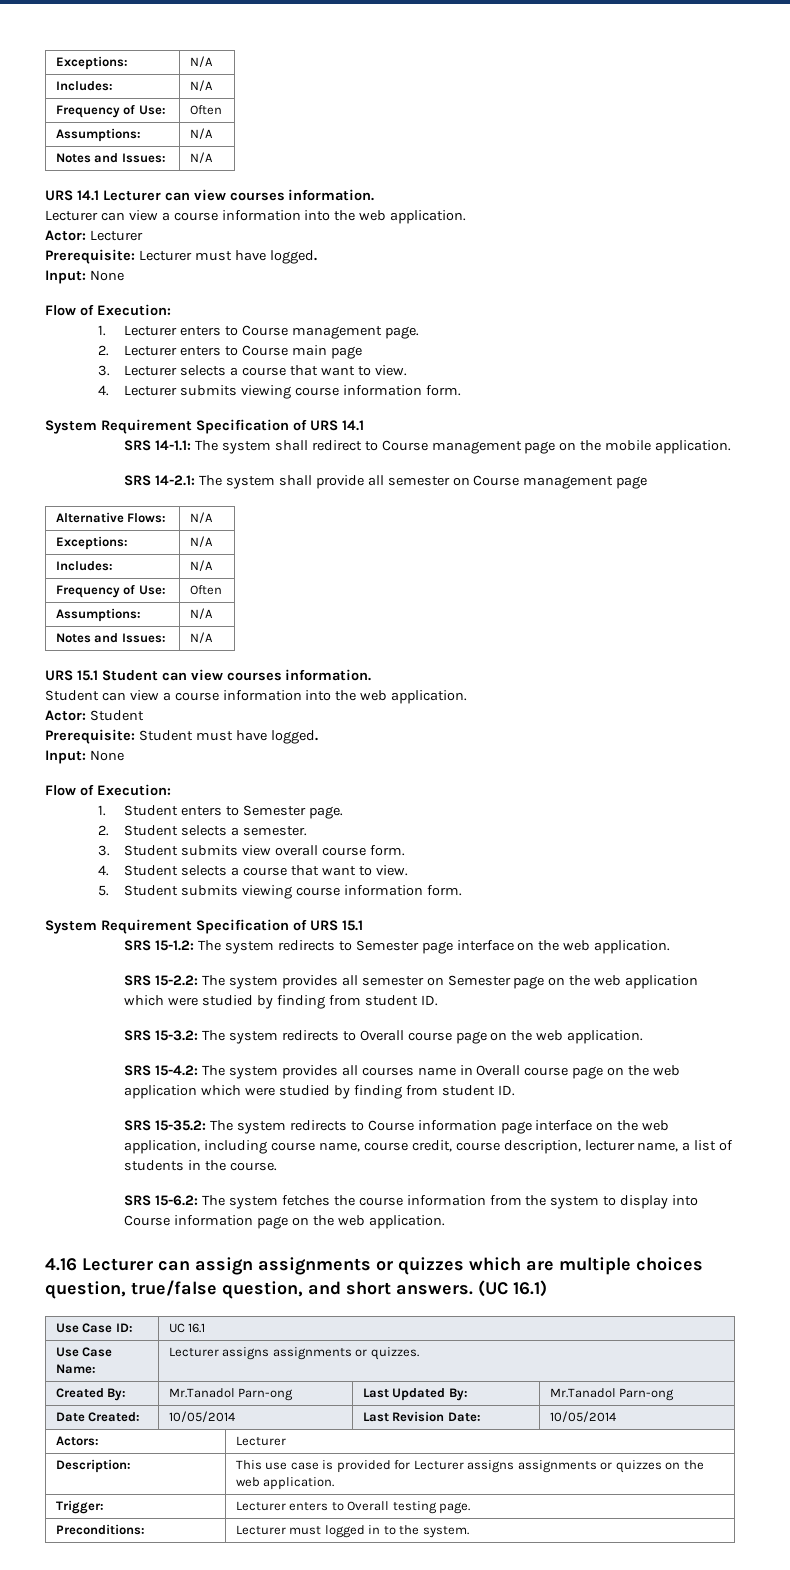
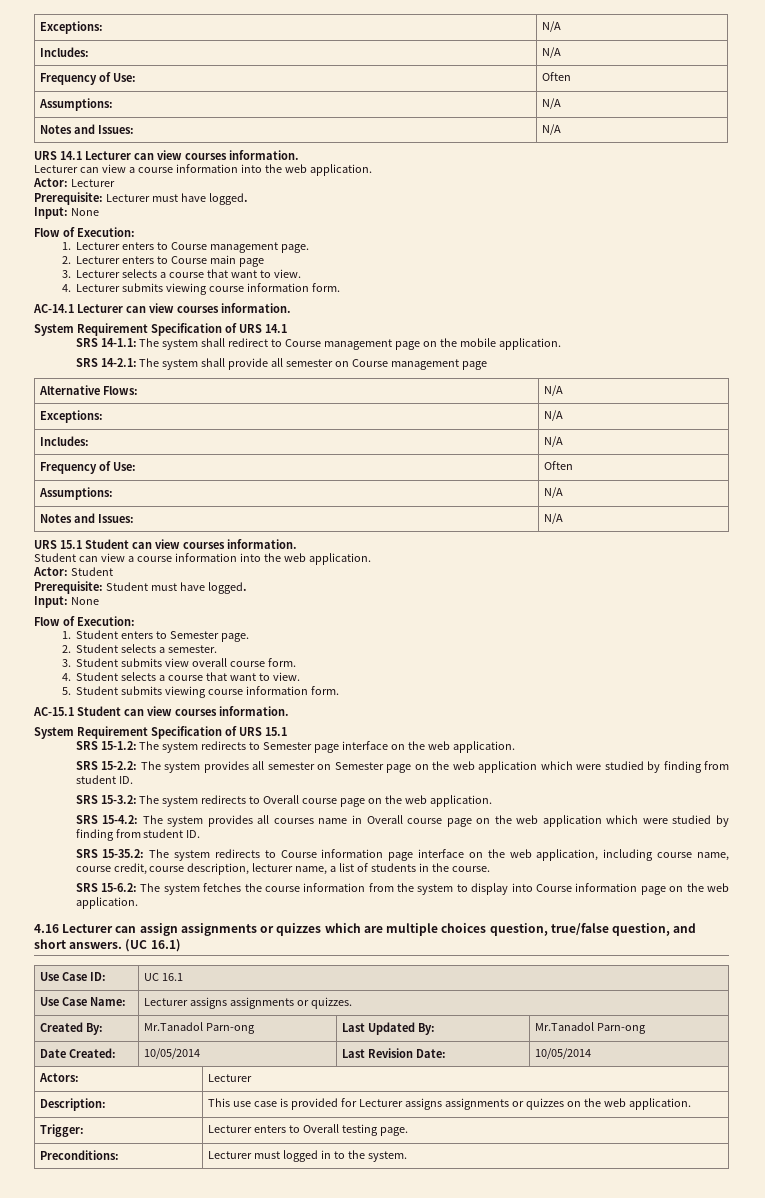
+ AC-14.1 Lecturer can view courses information.
+ AC-15.1 Student can view courses information.

